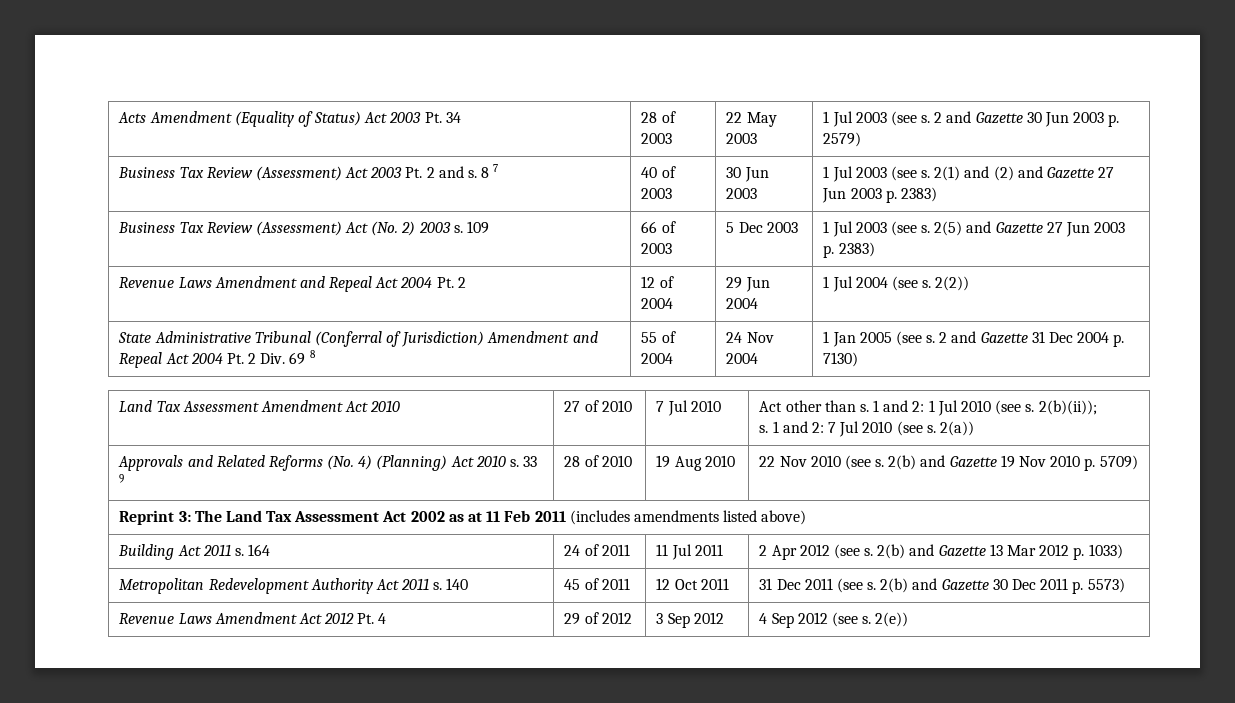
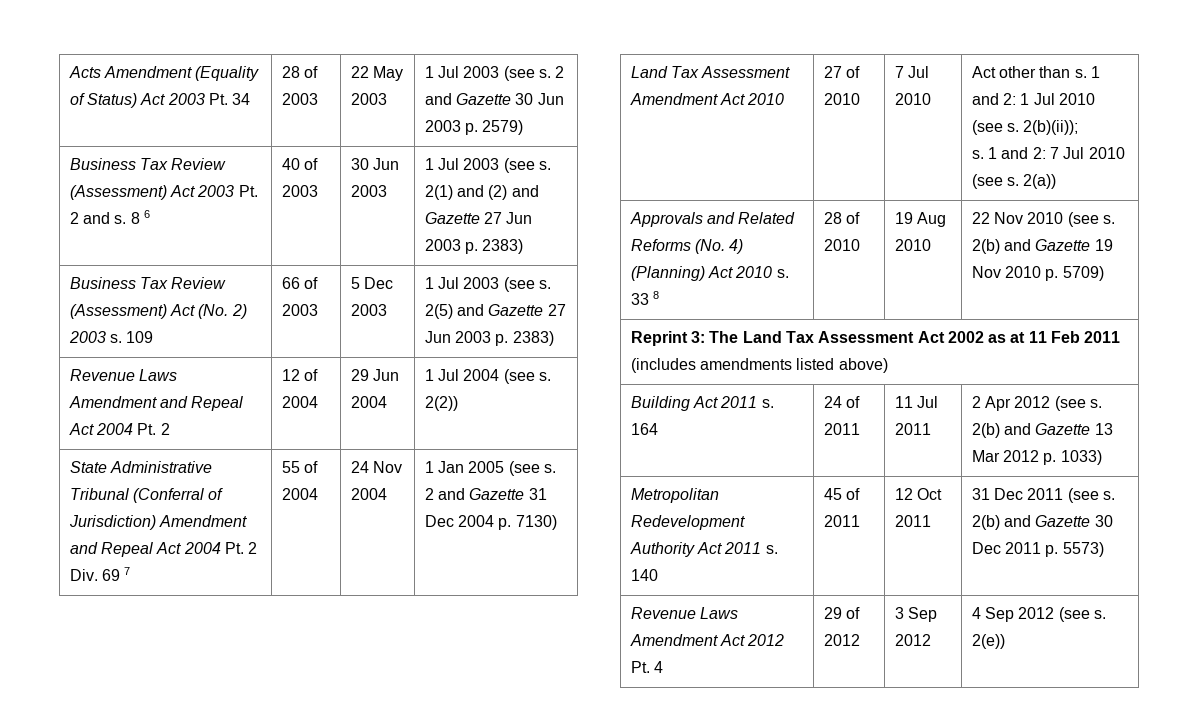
- Business Tax Review (Assessment) Act 2003 Pt. 2 and s. 8 7 | 40 of 2003 | 30 Jun 2003 | 1 Jul 2003 (see s. 2(1) and (2) and Gazette 27 Jun 2003 p. 2383)
+ Business Tax Review (Assessment) Act 2003 Pt. 2 and s. 8 6 | 40 of 2003 | 30 Jun 2003 | 1 Jul 2003 (see s. 2(1) and (2) and Gazette 27 Jun 2003 p. 2383)
- State Administrative Tribunal (Conferral of Jurisdiction) Amendment and Repeal Act 2004 Pt. 2 Div. 69 8 | 55 of 2004 | 24 Nov 2004 | 1 Jan 2005 (see s. 2 and Gazette 31 Dec 2004 p. 7130)
+ State Administrative Tribunal (Conferral of Jurisdiction) Amendment and Repeal Act 2004 Pt. 2 Div. 69 7 | 55 of 2004 | 24 Nov 2004 | 1 Jan 2005 (see s. 2 and Gazette 31 Dec 2004 p. 7130)
- Approvals and Related Reforms (No. 4) (Planning) Act 2010 s. 33 9 | 28 of 2010 | 19 Aug 2010 | 22 Nov 2010 (see s. 2(b) and Gazette 19 Nov 2010 p. 5709)
+ Approvals and Related Reforms (No. 4) (Planning) Act 2010 s. 33 8 | 28 of 2010 | 19 Aug 2010 | 22 Nov 2010 (see s. 2(b) and Gazette 19 Nov 2010 p. 5709)

